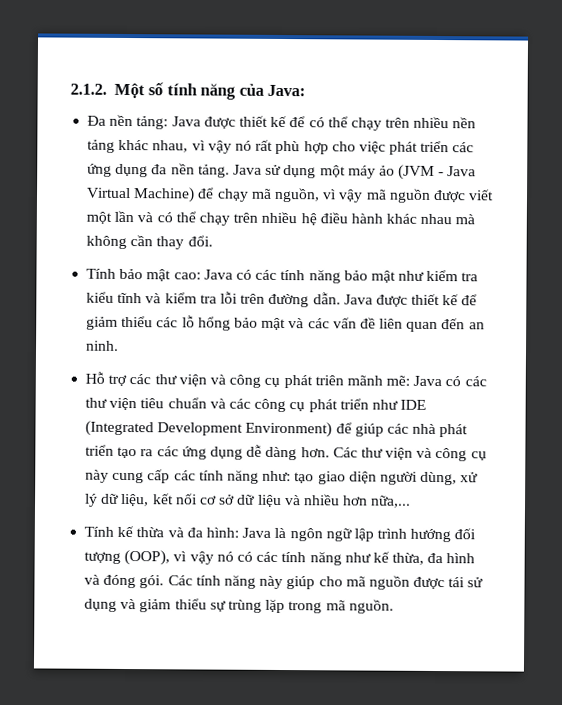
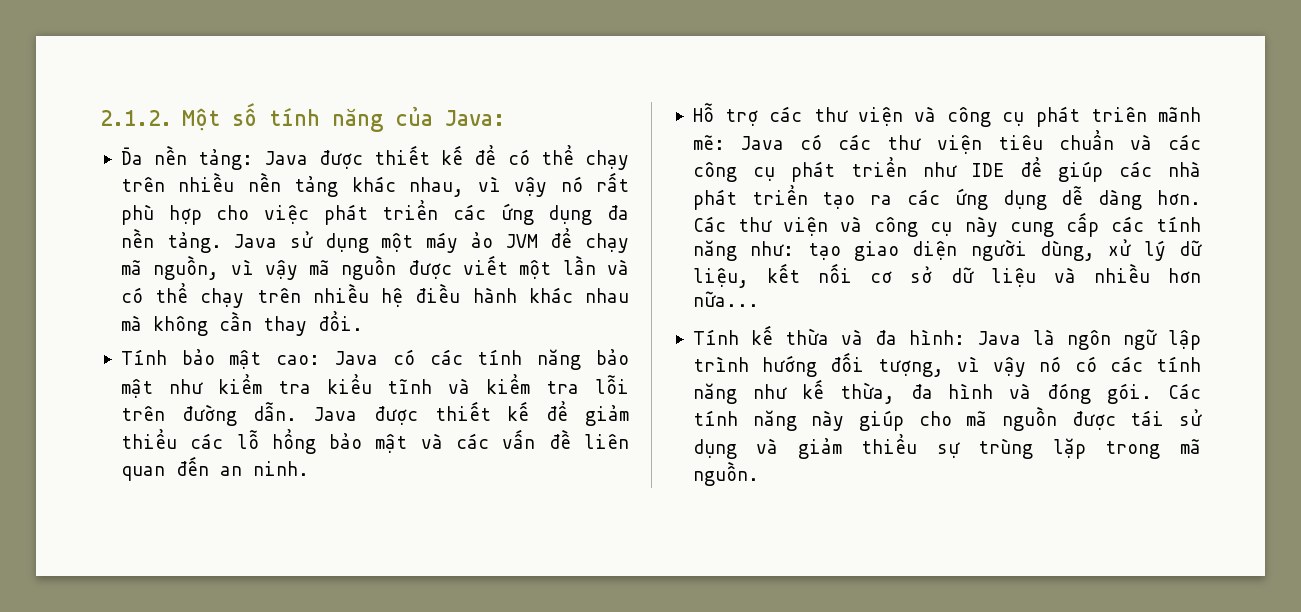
- Java sử dụng một máy ảo (JVM - Java Virtual Machine) để chạy mã nguồn, vì vậy mã nguồn được viết một lần và có thể chạy trên nhiều hệ điều hành khác nhau mà không cần thay đổi.
+ Java sử dụng một máy ảo JVM để chạy mã nguồn, vì vậy mã nguồn được viết một lần và có thể chạy trên nhiều hệ điều hành khác nhau mà không cần thay đổi.
- Hỗ trợ các thư viện và công cụ phát triên mãnh mẽ: Java có các thư viện tiêu chuẩn và các công cụ phát triển như IDE (Integrated Development Environment) để giúp các nhà phát triển tạo ra các ứng dụng dễ dàng hơn.
+ Hỗ trợ các thư viện và công cụ phát triên mãnh mẽ: Java có các thư viện tiêu chuẩn và các công cụ phát triển như IDE để giúp các nhà phát triển tạo ra các ứng dụng dễ dàng hơn.
- Các thư viện và công cụ này cung cấp các tính năng như: tạo giao diện người dùng, xử lý dữ liệu, kết nối cơ sở dữ liệu và nhiều hơn nữa,...
+ Các thư viện và công cụ này cung cấp các tính năng như: tạo giao diện người dùng, xử lý dữ liệu, kết nối cơ sở dữ liệu và nhiều hơn nữa...
- Tính kế thừa và đa hình: Java là ngôn ngữ lập trình hướng đối tượng (OOP), vì vậy nó có các tính năng như kế thừa, đa hình và đóng gói.
+ Tính kế thừa và đa hình: Java là ngôn ngữ lập trình hướng đối tượng, vì vậy nó có các tính năng như kế thừa, đa hình và đóng gói.

